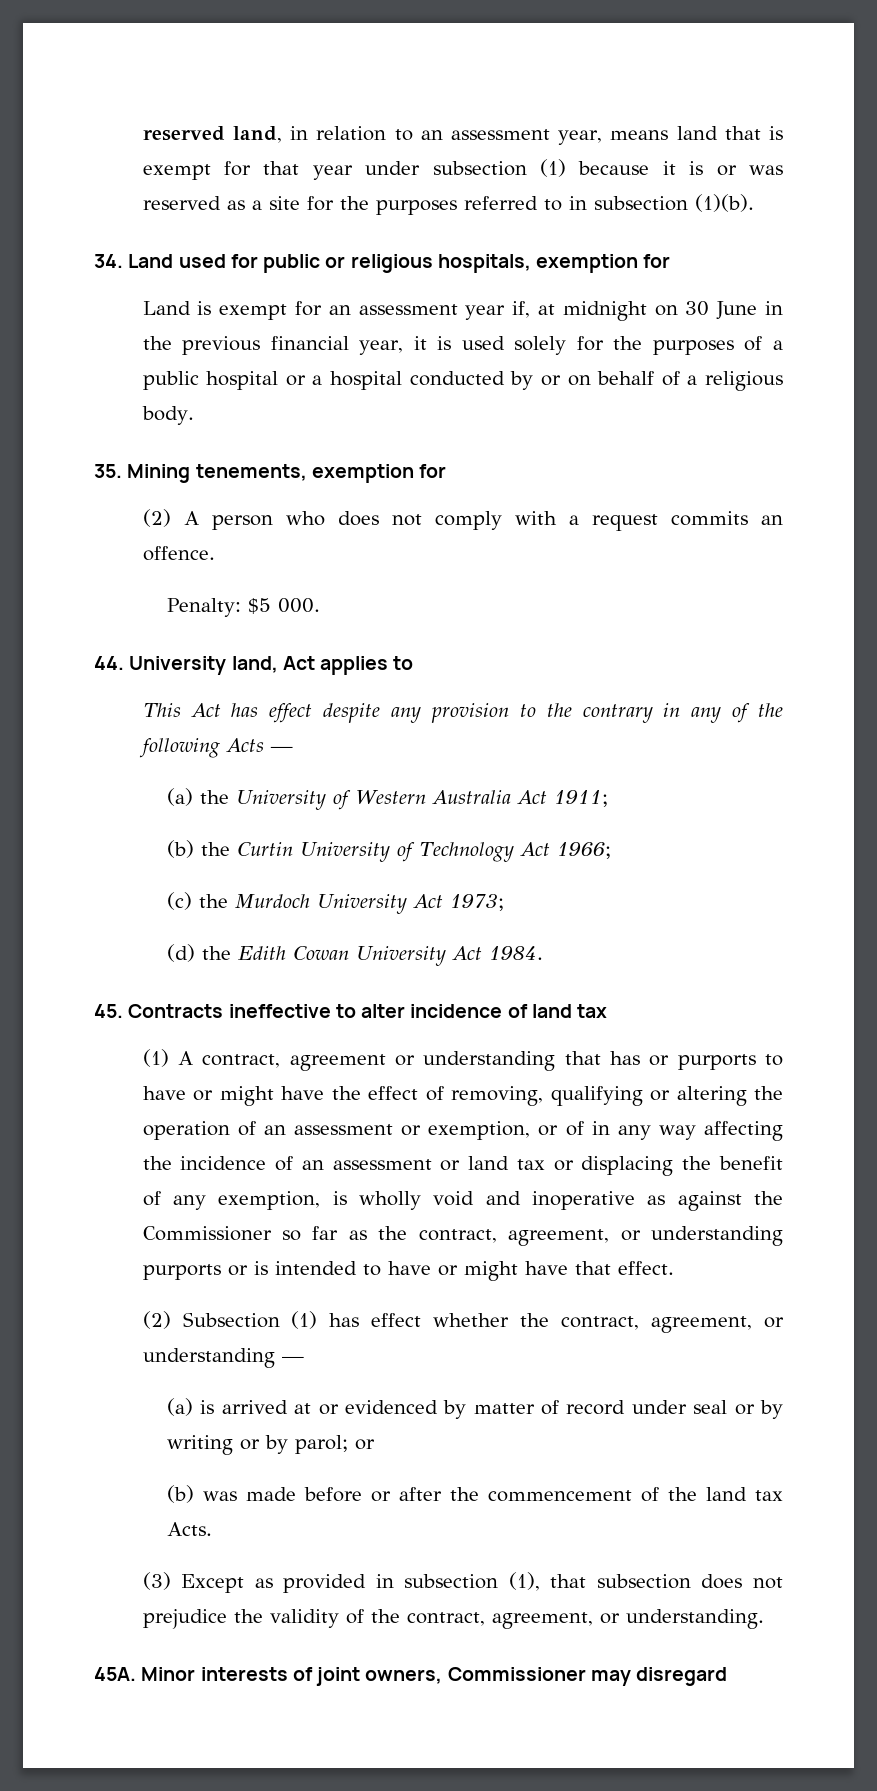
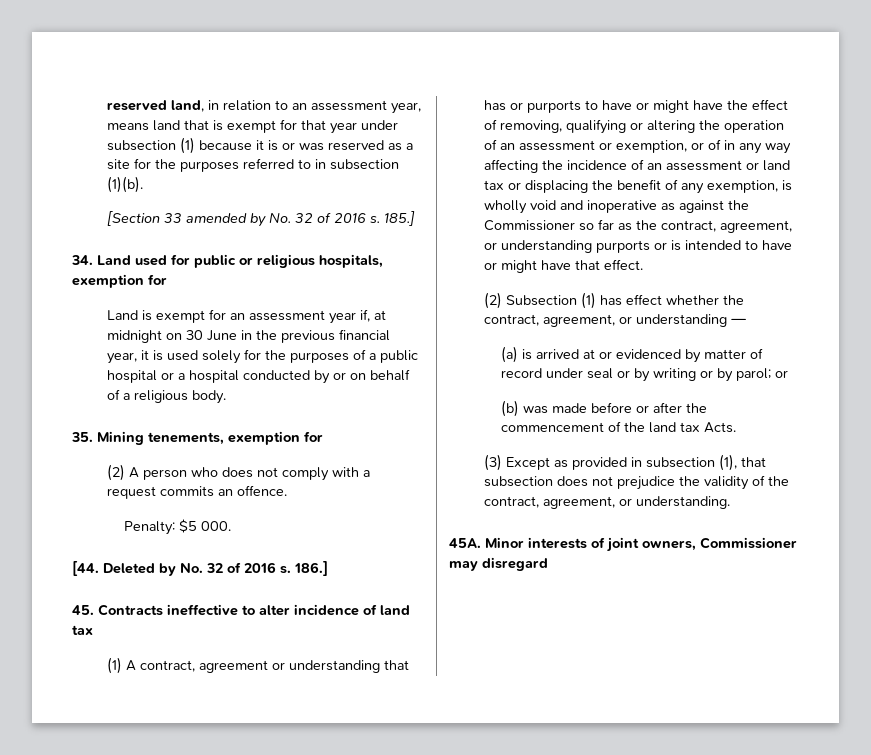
+ [Section 33 amended by No. 32 of 2016 s. 185.]
- 44. University land, Act applies to
- This Act has effect despite any provision to the contrary in any of the following Acts —
- (a) the University of Western Australia Act 1911;
- (b) the Curtin University of Technology Act 1966;
- (c) the Murdoch University Act 1973;
- (d) the Edith Cowan University Act 1984.
+ [44. Deleted by No. 32 of 2016 s. 186.]

